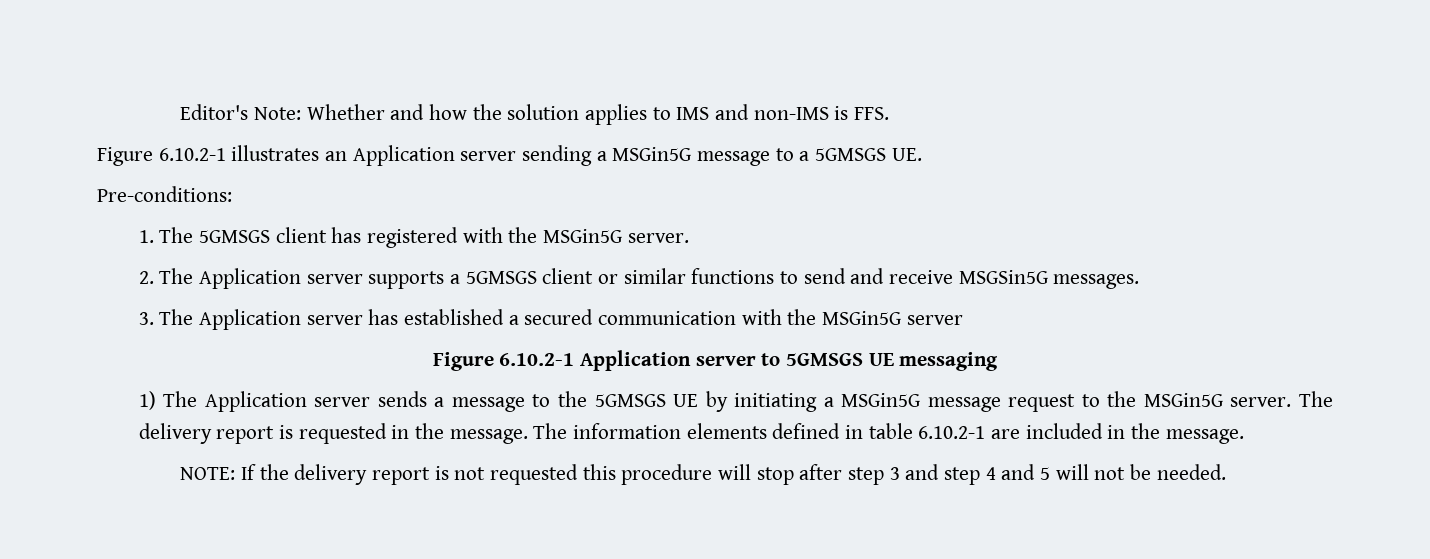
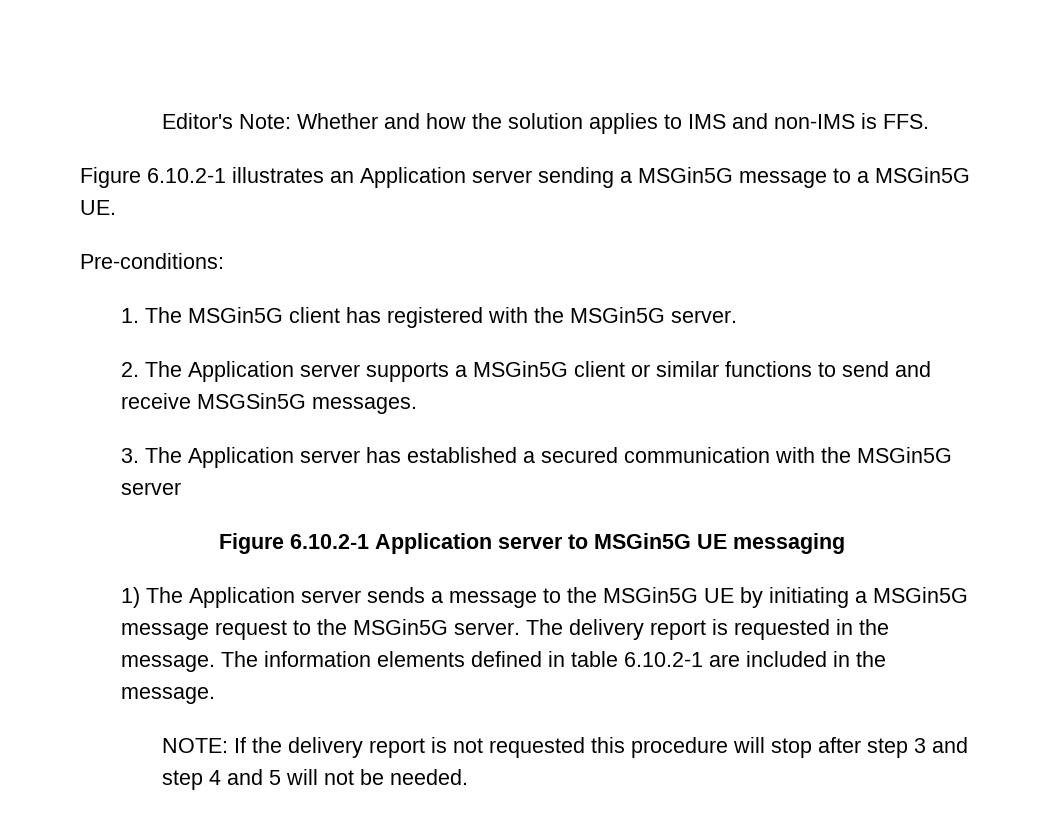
- Figure 6.10.2-1 illustrates an Application server sending a MSGin5G message to a 5GMSGS UE.
+ Figure 6.10.2-1 illustrates an Application server sending a MSGin5G message to a MSGin5G UE.
- 1. The 5GMSGS client has registered with the MSGin5G server.
+ 1. The MSGin5G client has registered with the MSGin5G server.
- 2. The Application server supports a 5GMSGS client or similar functions to send and receive MSGSin5G messages.
+ 2. The Application server supports a MSGin5G client or similar functions to send and receive MSGSin5G messages.
- Figure 6.10.2-1 Application server to 5GMSGS UE messaging
+ Figure 6.10.2-1 Application server to MSGin5G UE messaging
- 1) The Application server sends a message to the 5GMSGS UE by initiating a MSGin5G message request to the MSGin5G server.
+ 1) The Application server sends a message to the MSGin5G UE by initiating a MSGin5G message request to the MSGin5G server.

